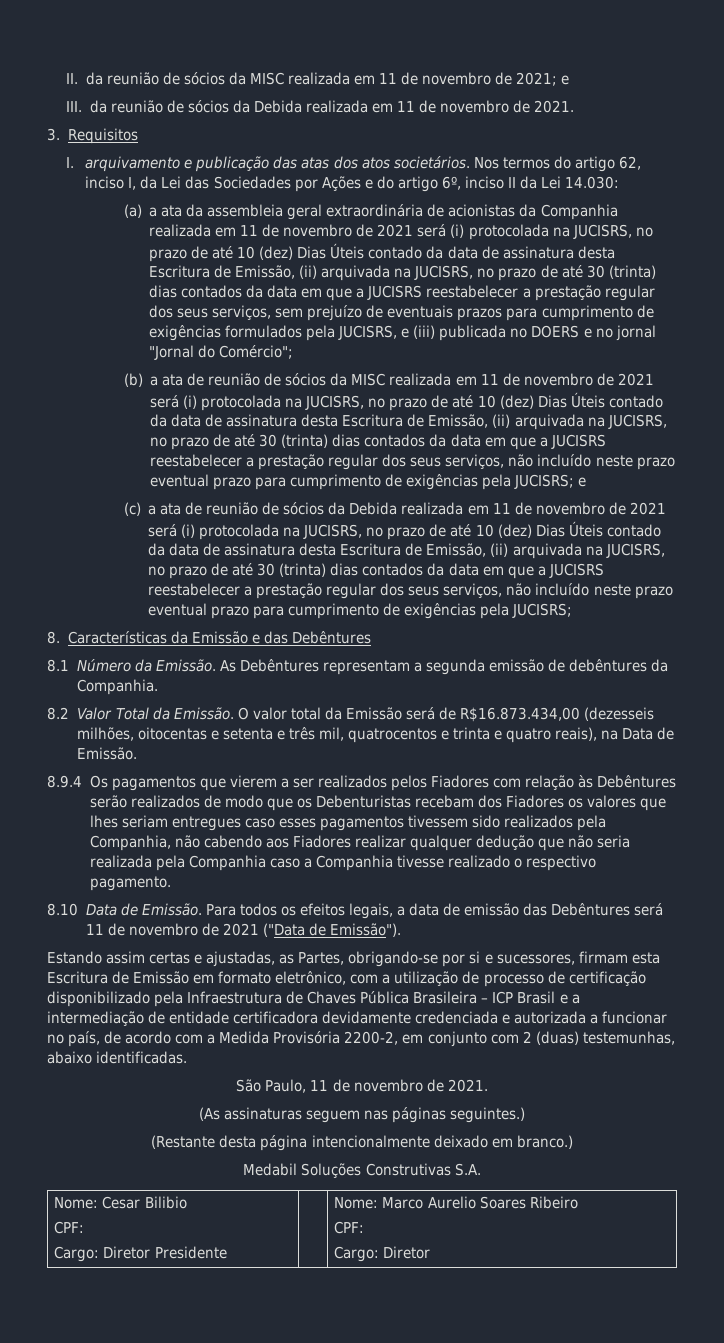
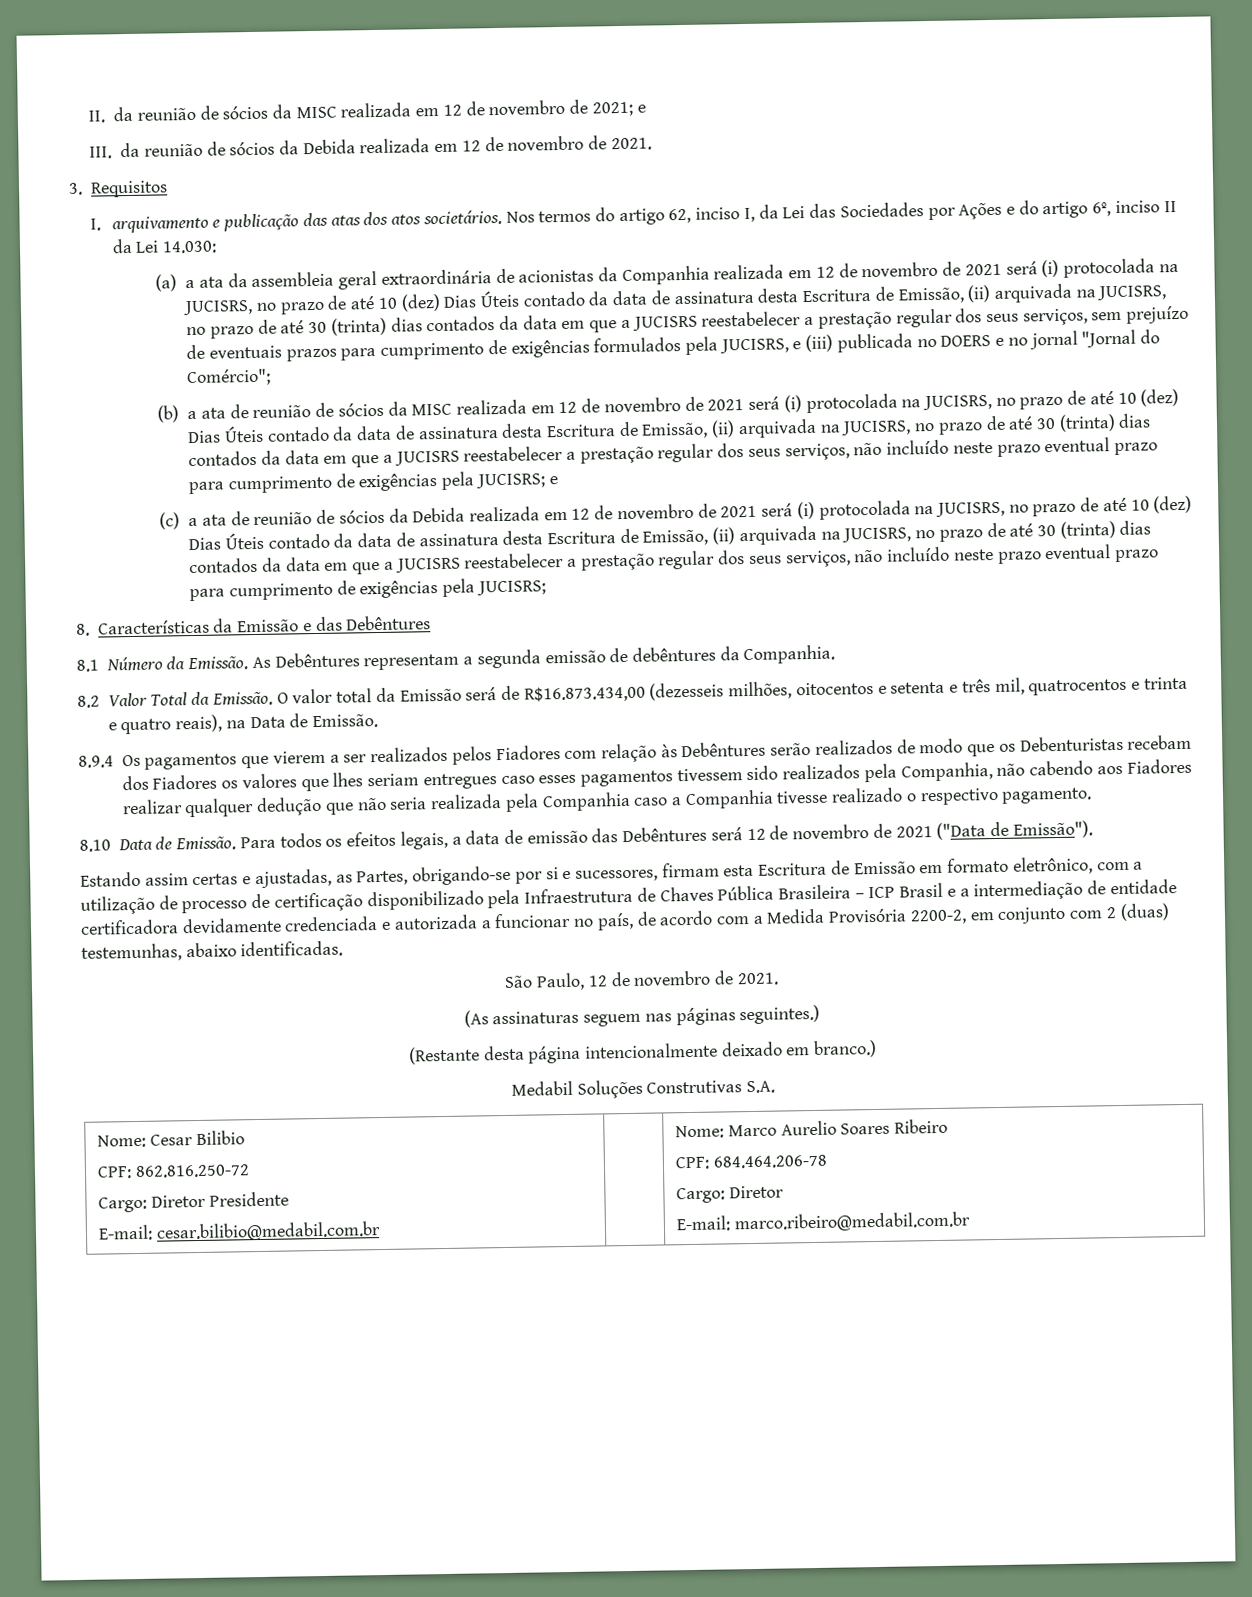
- II. da reunião de sócios da MISC realizada em 11 de novembro de 2021; e
+ II. da reunião de sócios da MISC realizada em 12 de novembro de 2021; e
- III. da reunião de sócios da Debida realizada em 11 de novembro de 2021.
+ III. da reunião de sócios da Debida realizada em 12 de novembro de 2021.
- (a) a ata da assembleia geral extraordinária de acionistas da Companhia realizada em 11 de novembro de 2021 será (i) protocolada na JUCISRS, no prazo de até 10 (dez) Dias Úteis contado da data de assinatura desta Escritura de Emissão, (ii) arquivada na JUCISRS, no prazo de até 30 (trinta) dias contados da data em que a JUCISRS reestabelecer a prestação regular dos seus serviços, sem prejuízo de eventuais prazos para cumprimento de exigências formulados pela JUCISRS, e (iii) publicada no DOERS e no jornal "Jornal do Comércio";
+ (a) a ata da assembleia geral extraordinária de acionistas da Companhia realizada em 12 de novembro de 2021 será (i) protocolada na JUCISRS, no prazo de até 10 (dez) Dias Úteis contado da data de assinatura desta Escritura de Emissão, (ii) arquivada na JUCISRS, no prazo de até 30 (trinta) dias contados da data em que a JUCISRS reestabelecer a prestação regular dos seus serviços, sem prejuízo de eventuais prazos para cumprimento de exigências formulados pela JUCISRS, e (iii) publicada no DOERS e no jornal "Jornal do Comércio";
- (b) a ata de reunião de sócios da MISC realizada em 11 de novembro de 2021 será (i) protocolada na JUCISRS, no prazo de até 10 (dez) Dias Úteis contado da data de assinatura desta Escritura de Emissão, (ii) arquivada na JUCISRS, no prazo de até 30 (trinta) dias contados da data em que a JUCISRS reestabelecer a prestação regular dos seus serviços, não incluído neste prazo eventual prazo para cumprimento de exigências pela JUCISRS;
+ (b) a ata de reunião de sócios da MISC realizada em 12 de novembro de 2021 será (i) protocolada na JUCISRS, no prazo de até 10 (dez) Dias Úteis contado da data de assinatura desta Escritura de Emissão, (ii) arquivada na JUCISRS, no prazo de até 30 (trinta) dias contados da data em que a JUCISRS reestabelecer a prestação regular dos seus serviços, não incluído neste prazo eventual prazo para cumprimento de exigências pela JUCISRS;
- (c) a ata de reunião de sócios da Debida realizada em 11 de novembro de 2021 será (i) protocolada na JUCISRS, no prazo de até 10 (dez) Dias Úteis contado da data de assinatura desta Escritura de Emissão, (ii) arquivada na JUCISRS, no prazo de até 30 (trinta) dias contados da data em que a JUCISRS reestabelecer a prestação regular dos seus serviços, não incluído neste prazo eventual prazo para cumprimento de exigências pela JUCISRS;
+ (c) a ata de reunião de sócios da Debida realizada em 12 de novembro de 2021 será (i) protocolada na JUCISRS, no prazo de até 10 (dez) Dias Úteis contado da data de assinatura desta Escritura de Emissão, (ii) arquivada na JUCISRS, no prazo de até 30 (trinta) dias contados da data em que a JUCISRS reestabelecer a prestação regular dos seus serviços, não incluído neste prazo eventual prazo para cumprimento de exigências pela JUCISRS;
- O valor total da Emissão será de R$16.873.434,00 (dezesseis milhões, oitocentas e setenta e três mil, quatrocentos e trinta e quatro reais), na Data de Emissão.
+ O valor total da Emissão será de R$16.873.434,00 (dezesseis milhões, oitocentos e setenta e três mil, quatrocentos e trinta e quatro reais), na Data de Emissão.
- Para todos os efeitos legais, a data de emissão das Debêntures será 11 de novembro de 2021 ("Data de Emissão").
+ Para todos os efeitos legais, a data de emissão das Debêntures será 12 de novembro de 2021 ("Data de Emissão").
- São Paulo, 11 de novembro de 2021.
+ São Paulo, 12 de novembro de 2021.
  Nome: Cesar Bilibio
- CPF:
- Cargo: Diretor Presidente | | Nome: Marco Aurelio Soares Ribeiro
- CPF:
+ CPF: 862.816.250-72
+ Cargo: Diretor Presidente
+ E-mail: cesar.bilibio@medabil.com.br | | Nome: Marco Aurelio Soares Ribeiro
+ CPF: 684.464.206-78
  Cargo: Diretor
+ E-mail: marco.ribeiro@medabil.com.br

